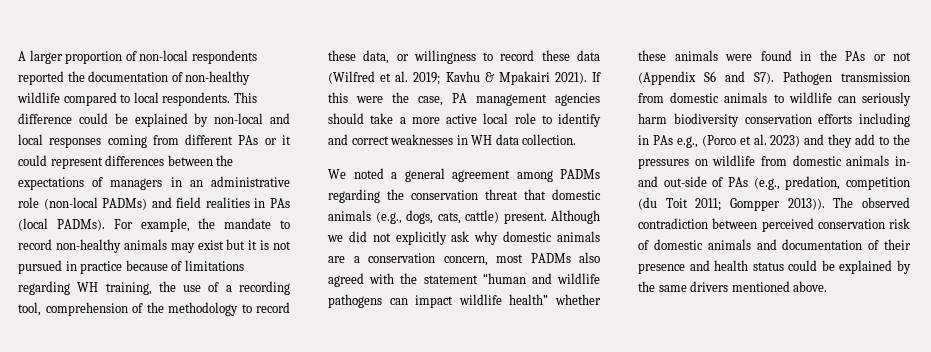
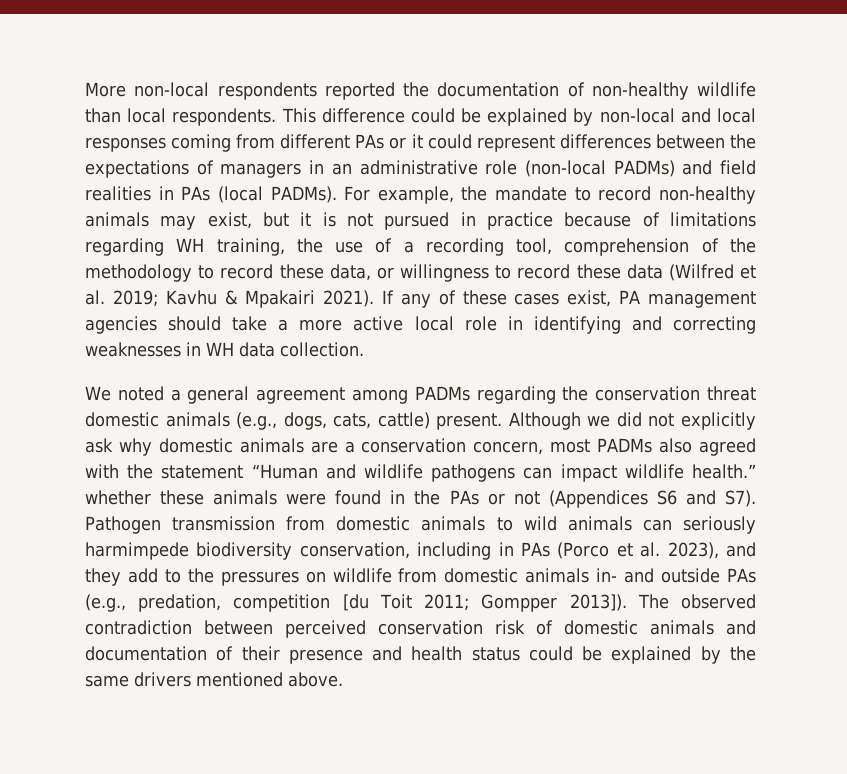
- A larger proportion of non-local respondents reported the documentation of non-healthy wildlife compared to local respondents.
+ More non-local respondents reported the documentation of non-healthy wildlife than local respondents.
- For example, the mandate to record non-healthy animals may exist but it is not pursued in practice because of limitations regarding WH training, the use of a recording tool, comprehension of the methodology to record these data, or willingness to record these data (Wilfred et al. 2019; Kavhu & Mpakairi 2021).
+ For example, the mandate to record non-healthy animals may exist, but it is not pursued in practice because of limitations regarding WH training, the use of a recording tool, comprehension of the methodology to record these data, or willingness to record these data (Wilfred et al. 2019; Kavhu & Mpakairi 2021).
- If this were the case, PA management agencies should take a more active local role to identify and correct weaknesses in WH data collection.
+ If any of these cases exist, PA management agencies should take a more active local role in identifying and correcting weaknesses in WH data collection.
- We noted a general agreement among PADMs regarding the conservation threat that domestic animals (e.g., dogs, cats, cattle) present.
+ We noted a general agreement among PADMs regarding the conservation threat domestic animals (e.g., dogs, cats, cattle) present.
- Although we did not explicitly ask why domestic animals are a conservation concern, most PADMs also agreed with the statement “human and wildlife pathogens can impact wildlife health” whether these animals were found in the PAs or not (Appendix S6 and S7). Pathogen transmission from domestic animals to wildlife can seriously harm biodiversity conservation efforts including in PAs e.g., (Porco et al. 2023) and they add to the pressures on wildlife from domestic animals in- and out-side of PAs (e.g., predation, competition (du Toit 2011;
+ Although we did not explicitly ask why domestic animals are a conservation concern, most PADMs also agreed with the statement “Human and wildlife pathogens can impact wildlife health.” whether these animals were found in the PAs or not (Appendices S6 and S7). Pathogen transmission from domestic animals to wild animals can seriously harmimpede biodiversity conservation, including in PAs (Porco et al. 2023), and they add to the pressures on wildlife from domestic animals in- and outside PAs (e.g., predation, competition [du Toit 2011;
- Gompper 2013)).
+ Gompper 2013]).

